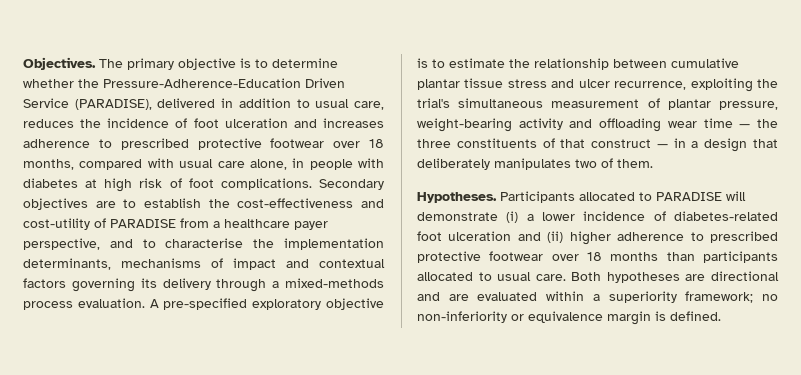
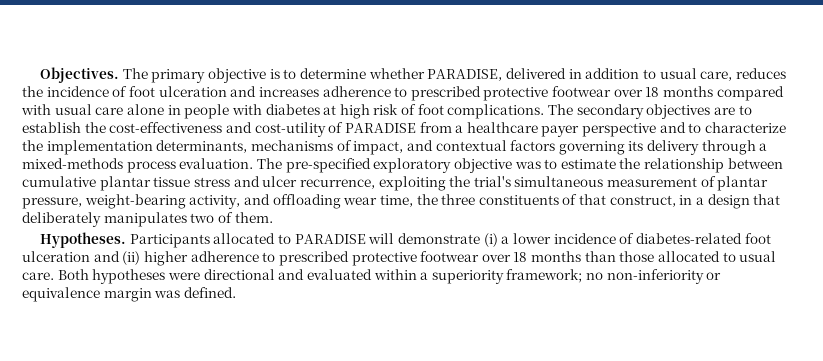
- The primary objective is to determine whether the Pressure-Adherence-Education Driven Service (PARADISE), delivered in addition to usual care, reduces the incidence of foot ulceration and increases adherence to prescribed protective footwear over 18 months, compared with usual care alone, in people with diabetes at high risk of foot complications.
+ The primary objective is to determine whether PARADISE, delivered in addition to usual care, reduces the incidence of foot ulceration and increases adherence to prescribed protective footwear over 18 months compared with usual care alone in people with diabetes at high risk of foot complications.
- Secondary objectives are to establish the cost-effectiveness and cost-utility of PARADISE from a healthcare payer perspective, and to characterise the implementation determinants, mechanisms of impact and contextual factors governing its delivery through a mixed-methods process evaluation.
+ The secondary objectives are to establish the cost-effectiveness and cost-utility of PARADISE from a healthcare payer perspective and to characterize the implementation determinants, mechanisms of impact, and contextual factors governing its delivery through a mixed-methods process evaluation.
- A pre-specified exploratory objective is to estimate the relationship between cumulative plantar tissue stress and ulcer recurrence, exploiting the trial's simultaneous measurement of plantar pressure, weight-bearing activity and offloading wear time — the three constituents of that construct — in a design that deliberately manipulates two of them.
+ The pre-specified exploratory objective was to estimate the relationship between cumulative plantar tissue stress and ulcer recurrence, exploiting the trial's simultaneous measurement of plantar pressure, weight-bearing activity, and offloading wear time, the three constituents of that construct, in a design that deliberately manipulates two of them.
- Participants allocated to PARADISE will demonstrate (i) a lower incidence of diabetes-related foot ulceration and (ii) higher adherence to prescribed protective footwear over 18 months than participants allocated to usual care.
+ Participants allocated to PARADISE will demonstrate (i) a lower incidence of diabetes-related foot ulceration and (ii) higher adherence to prescribed protective footwear over 18 months than those allocated to usual care.
- Both hypotheses are directional and are evaluated within a superiority framework; no non-inferiority or equivalence margin is defined.
+ Both hypotheses were directional and evaluated within a superiority framework; no non-inferiority or equivalence margin was defined.

